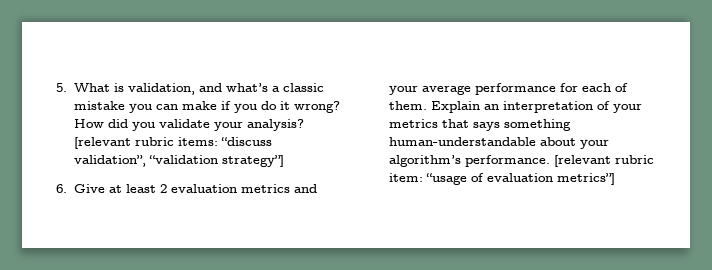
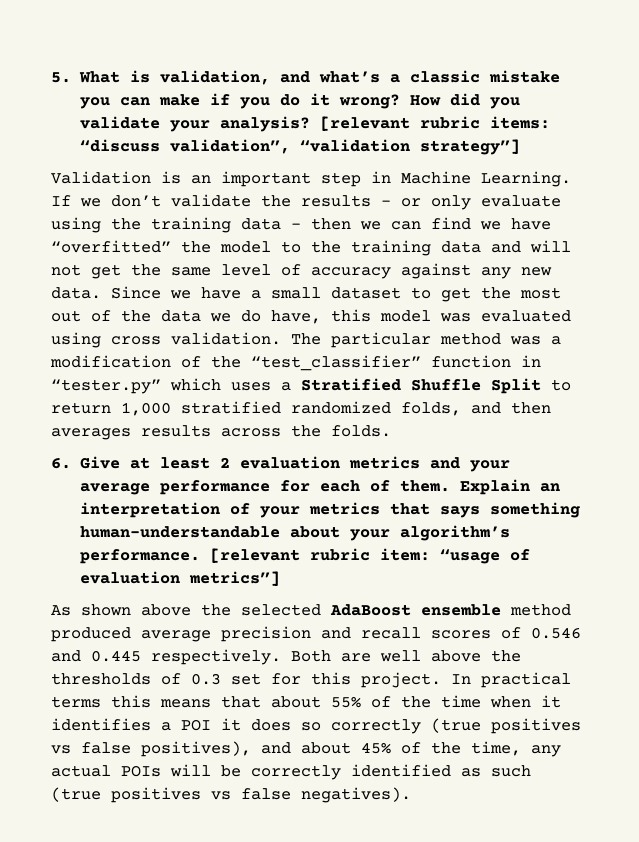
+ Validation is an important step in Machine Learning. If we don’t validate the results – or only evaluate using the training data - then we can find we have “overfitted” the model to the training data and will not get the same level of accuracy against any new data. Since we have a small dataset to get the most out of the data we do have, this model was evaluated using cross validation. The particular method was a modification of the “test_classifier” function in “tester.py” which uses a Stratified Shuffle Split to return 1,000 stratified randomized folds, and then averages results across the folds.
+ As shown above the selected AdaBoost ensemble method produced average precision and recall scores of 0.546 and 0.445 respectively. Both are well above the thresholds of 0.3 set for this project. In practical terms this means that about 55% of the time when it identifies a POI it does so correctly (true positives vs false positives), and about 45% of the time, any actual POIs will be correctly identified as such (true positives vs false negatives).

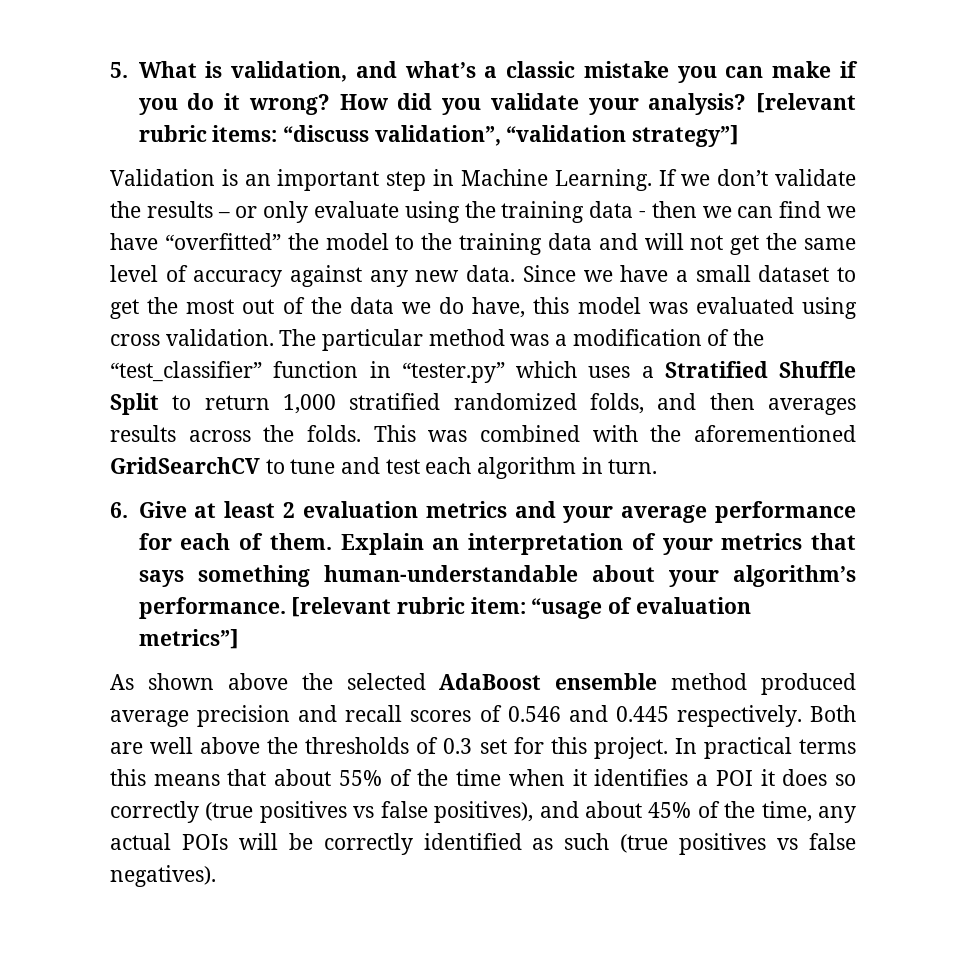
+ This was combined with the aforementioned GridSearchCV to tune and test each algorithm in turn.

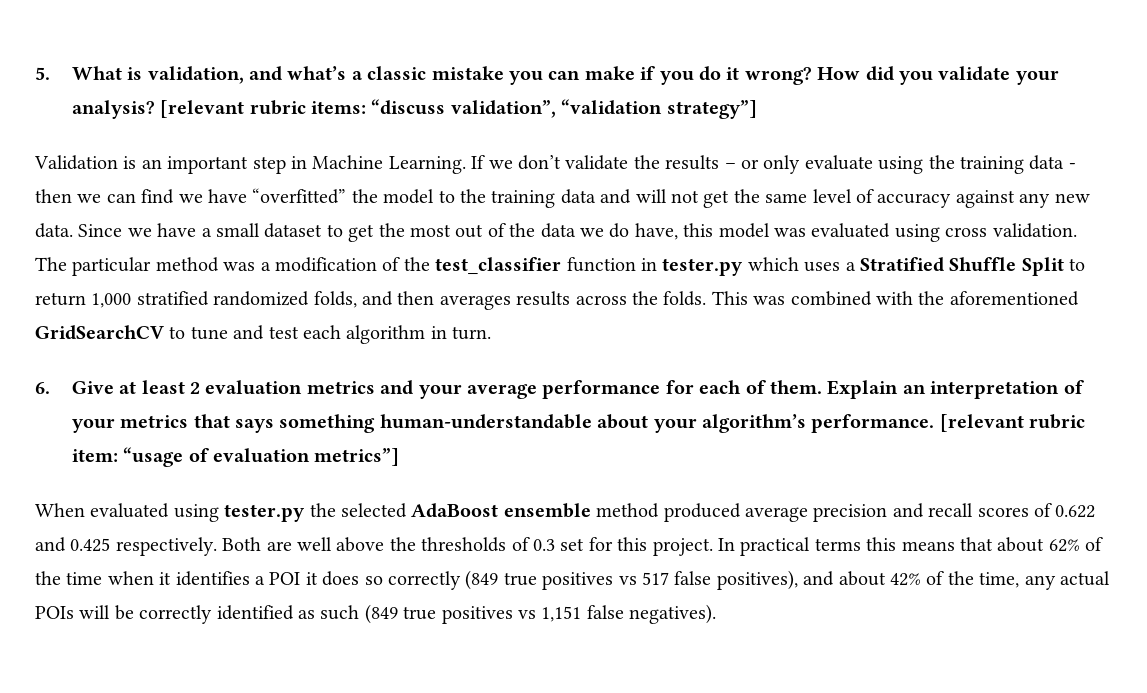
- The particular method was a modification of the “test_classifier” function in “tester.py” which uses a Stratified Shuffle Split to return 1,000 stratified randomized folds, and then averages results across the folds.
+ The particular method was a modification of the test_classifier function in tester.py which uses a Stratified Shuffle Split to return 1,000 stratified randomized folds, and then averages results across the folds.
- As shown above the selected AdaBoost ensemble method produced average precision and recall scores of 0.546 and 0.445 respectively.
+ When evaluated using tester.py the selected AdaBoost ensemble method produced average precision and recall scores of 0.622 and 0.425 respectively.
- In practical terms this means that about 55% of the time when it identifies a POI it does so correctly (true positives vs false positives), and about 45% of the time, any actual POIs will be correctly identified as such (true positives vs false negatives).
+ In practical terms this means that about 62% of the time when it identifies a POI it does so correctly (849 true positives vs 517 false positives), and about 42% of the time, any actual POIs will be correctly identified as such (849 true positives vs 1,151 false negatives).

